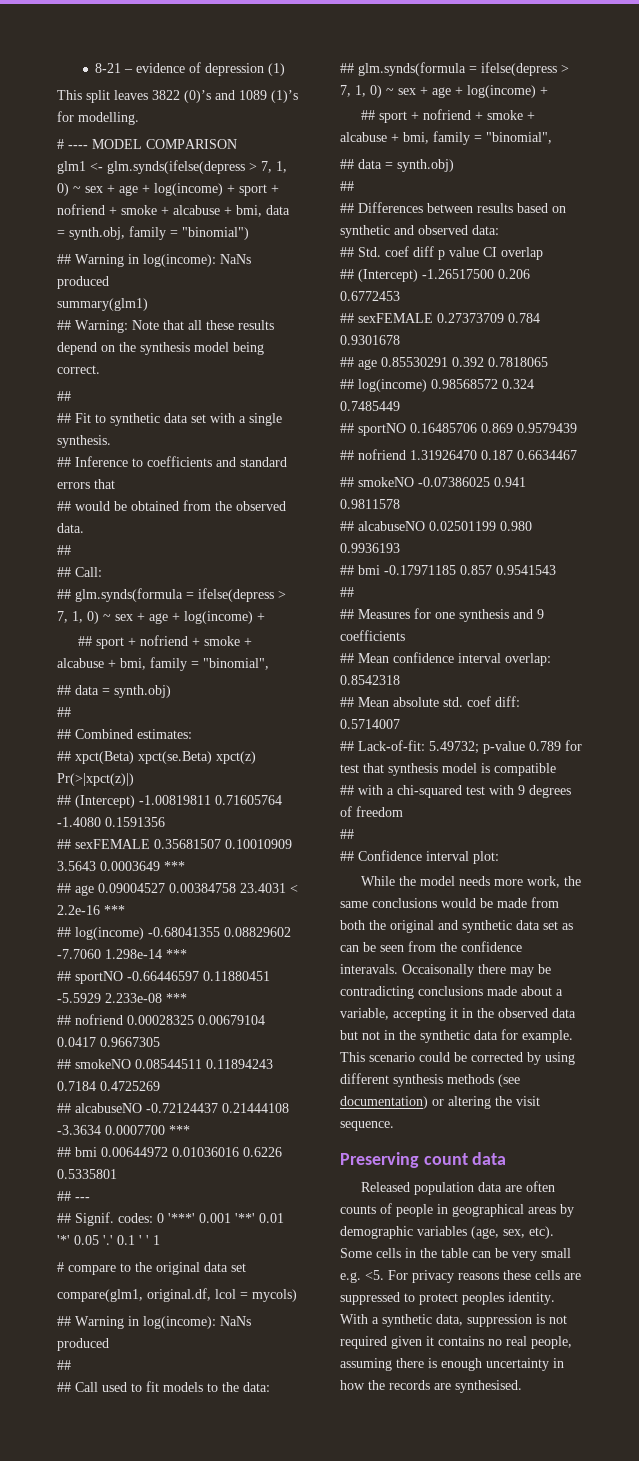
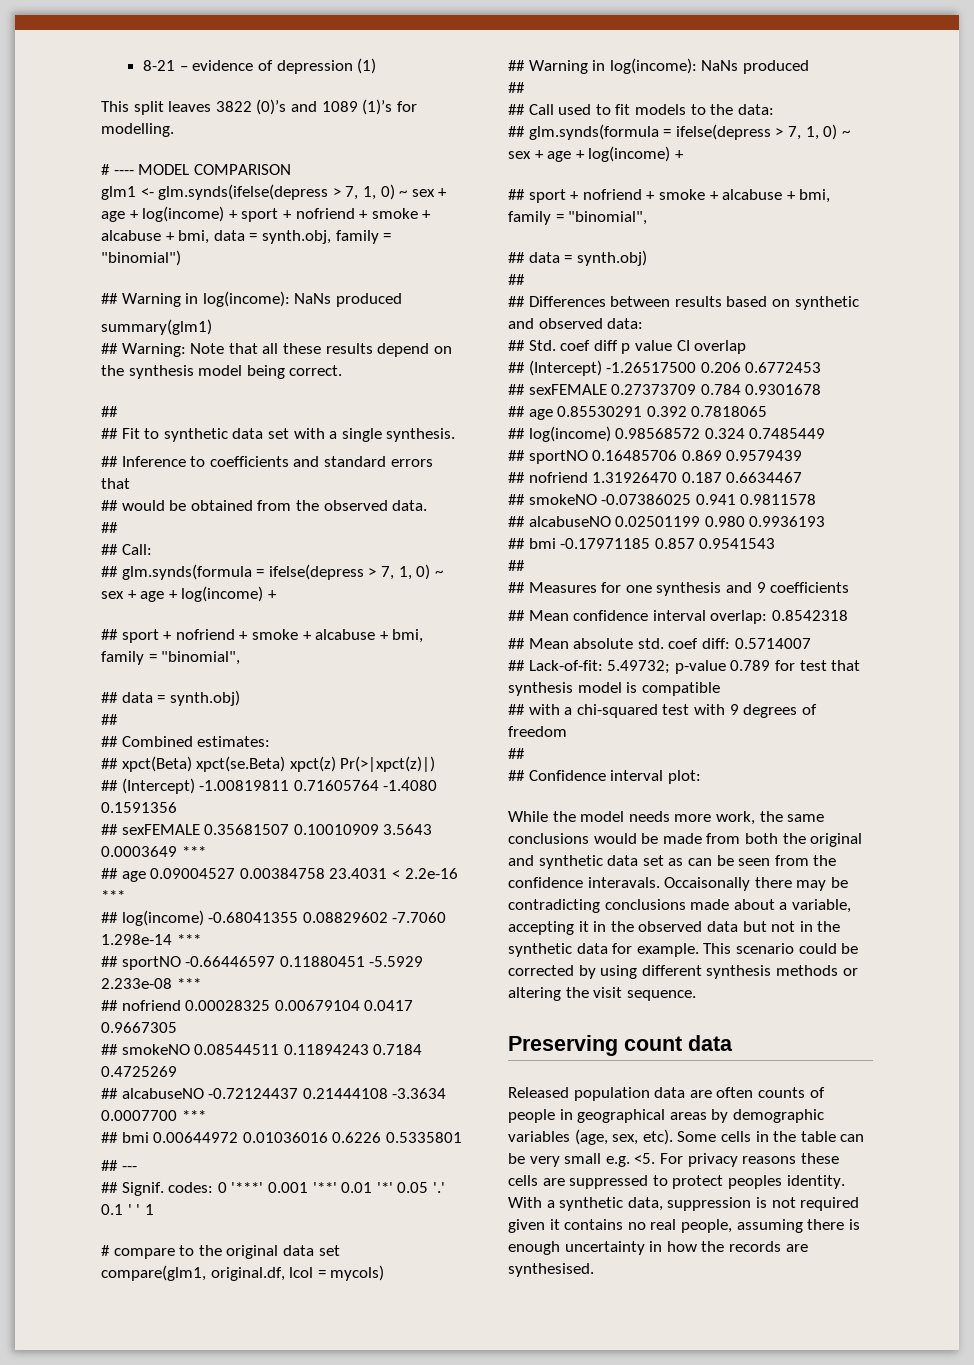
- This scenario could be corrected by using different synthesis methods (see documentation) or altering the visit sequence.
+ This scenario could be corrected by using different synthesis methods or altering the visit sequence.

